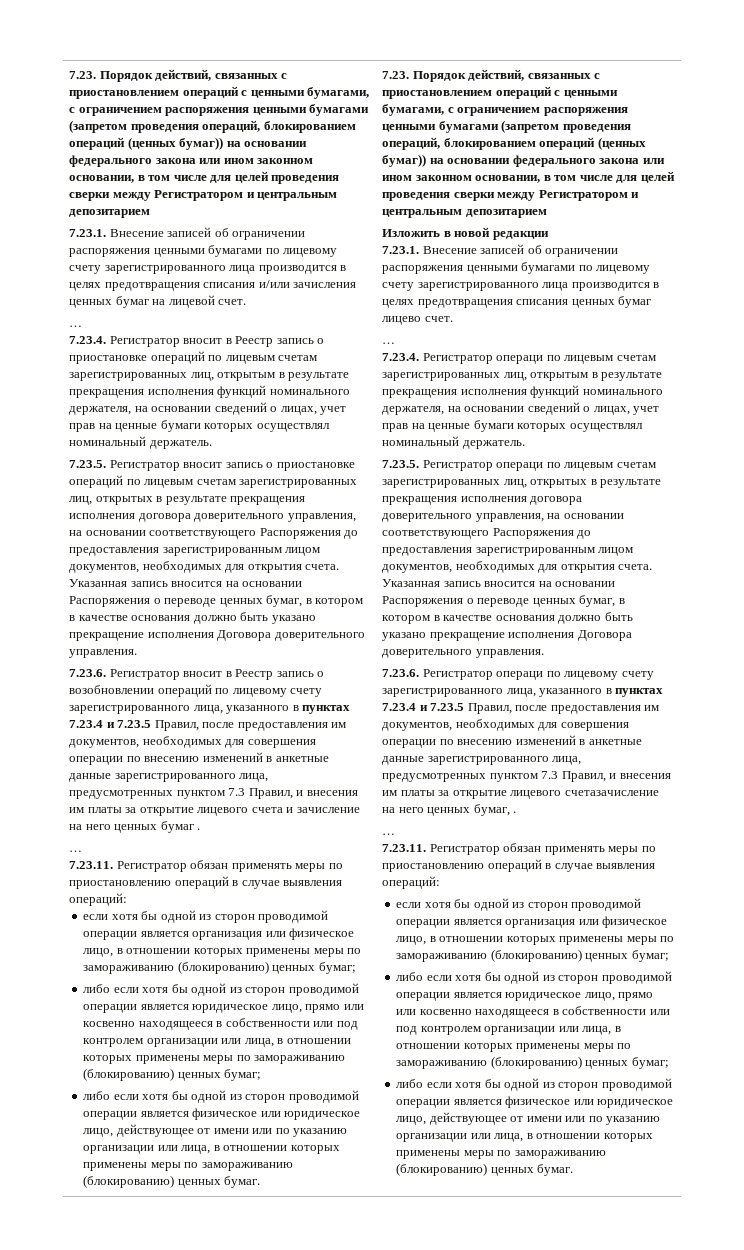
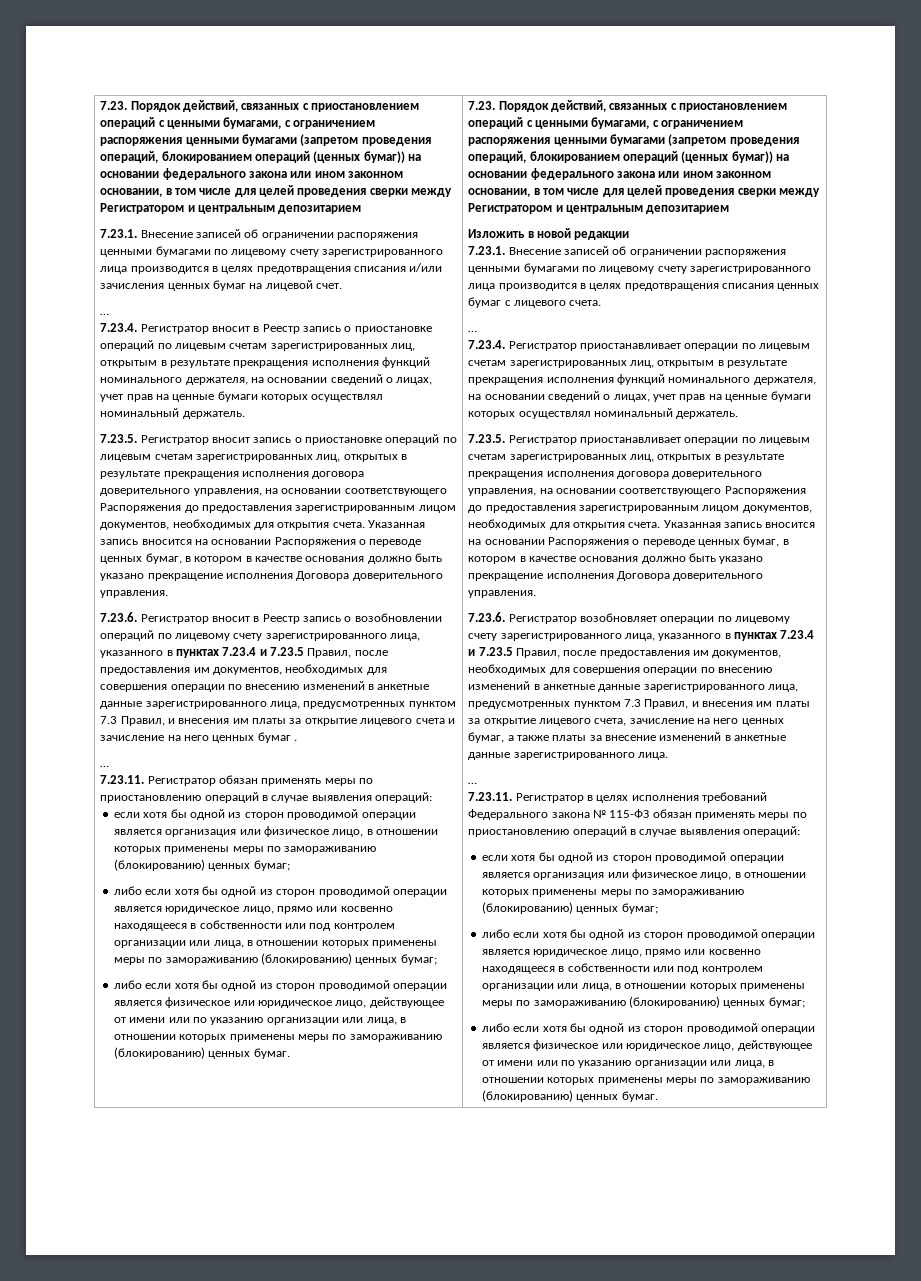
- 7.23.1. Внесение записей об ограничении распоряжения ценными бумагами по лицевому счету зарегистрированного лица производится в целях предотвращения списания ценных бумаг лицево счет.
+ 7.23.1. Внесение записей об ограничении распоряжения ценными бумагами по лицевому счету зарегистрированного лица производится в целях предотвращения списания ценных бумаг с лицевого счета.
  …
- 7.23.4. Регистратор операци по лицевым счетам зарегистрированных лиц, открытым в результате прекращения исполнения функций номинального держателя, на основании сведений о лицах, учет прав на ценные бумаги которых осуществлял номинальный держатель.
+ 7.23.4. Регистратор приостанавливает операции по лицевым счетам зарегистрированных лиц, открытым в результате прекращения исполнения функций номинального держателя, на основании сведений о лицах, учет прав на ценные бумаги которых осуществлял номинальный держатель.
- 7.23.5. Регистратор операци по лицевым счетам зарегистрированных лиц, открытых в результате прекращения исполнения договора доверительного управления, на основании соответствующего Распоряжения до предоставления зарегистрированным лицом документов, необходимых для открытия счета.
+ 7.23.5. Регистратор приостанавливает операции по лицевым счетам зарегистрированных лиц, открытых в результате прекращения исполнения договора доверительного управления, на основании соответствующего Распоряжения до предоставления зарегистрированным лицом документов, необходимых для открытия счета.
- 7.23.6. Регистратор операци по лицевому счету зарегистрированного лица, указанного в пунктах 7.23.4 и 7.23.5 Правил, после предоставления им документов, необходимых для совершения операции по внесению изменений в анкетные данные зарегистрированного лица, предусмотренных пунктом 7.3 Правил, и внесения им платы за открытие лицевого счетазачисление на него ценных бумаг, .
+ 7.23.6. Регистратор возобновляет операции по лицевому счету зарегистрированного лица, указанного в пунктах 7.23.4 и 7.23.5 Правил, после предоставления им документов, необходимых для совершения операции по внесению изменений в анкетные данные зарегистрированного лица, предусмотренных пунктом 7.3 Правил, и внесения им платы за открытие лицевого счета, зачисление на него ценных бумаг, а также платы за внесение изменений в анкетные данные зарегистрированного лица.
  …
- 7.23.11. Регистратор обязан применять меры по приостановлению операций в случае выявления операций:
+ 7.23.11. Регистратор в целях исполнения требований Федерального закона № 115-ФЗ обязан применять меры по приостановлению операций в случае выявления операций:

